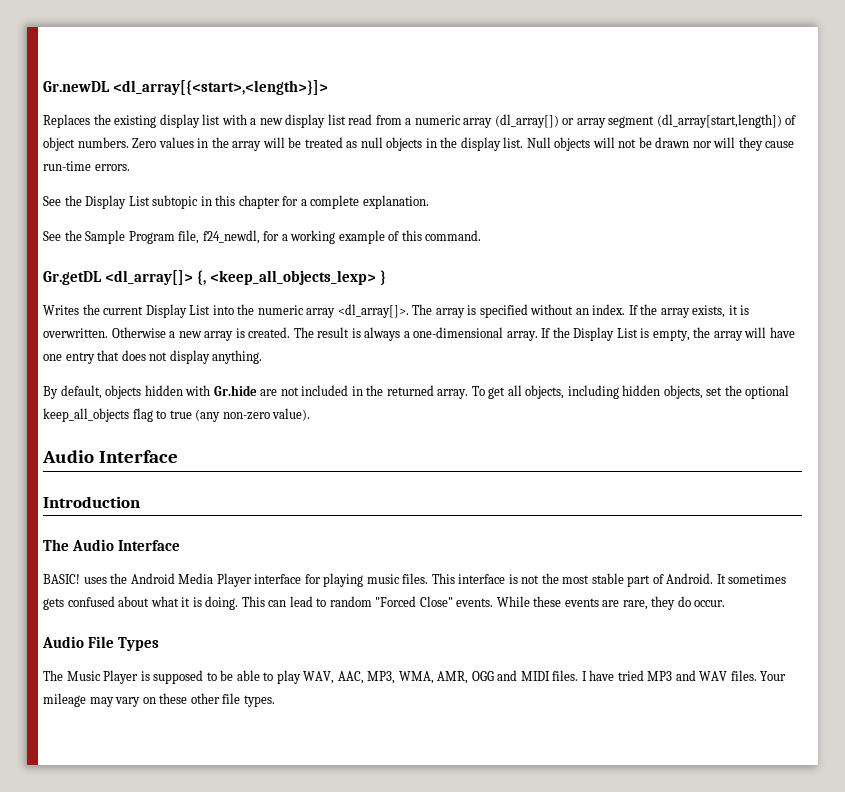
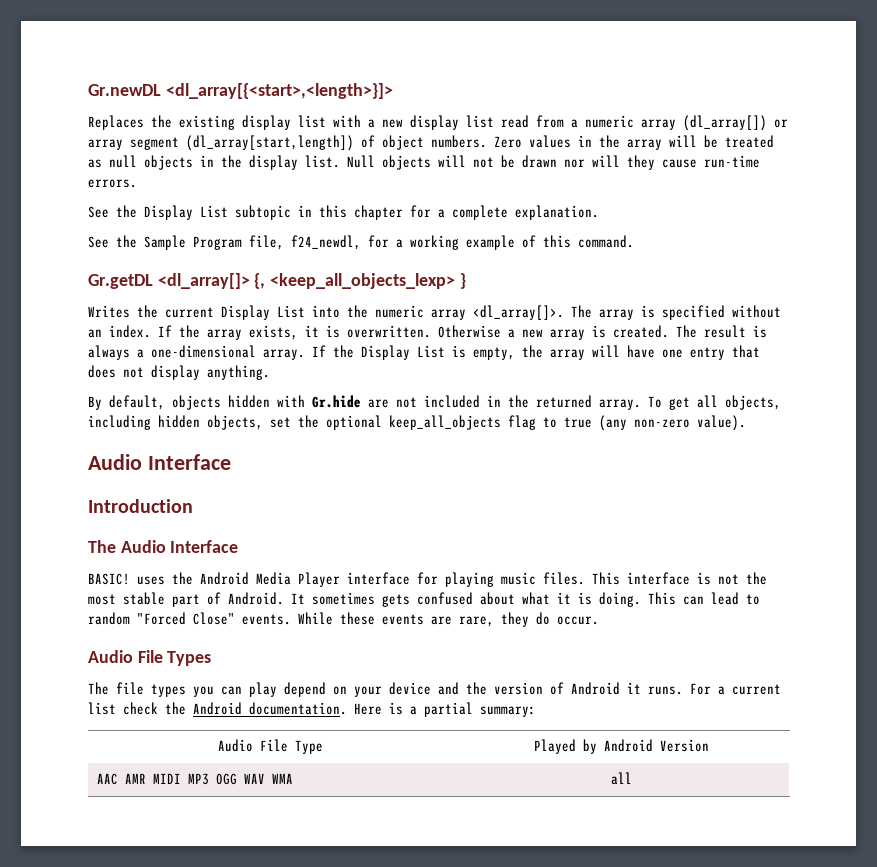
- The Music Player is supposed to be able to play WAV, AAC, MP3, WMA, AMR, OGG and MIDI files. I have tried MP3 and WAV files. Your mileage may vary on these other file types.
+ The file types you can play depend on your device and the version of Android it runs. For a current list check the Android documentation. Here is a partial summary:
+ Audio File Type | Played by Android Version
+ AAC AMR MIDI MP3 OGG WAV WMA | all

